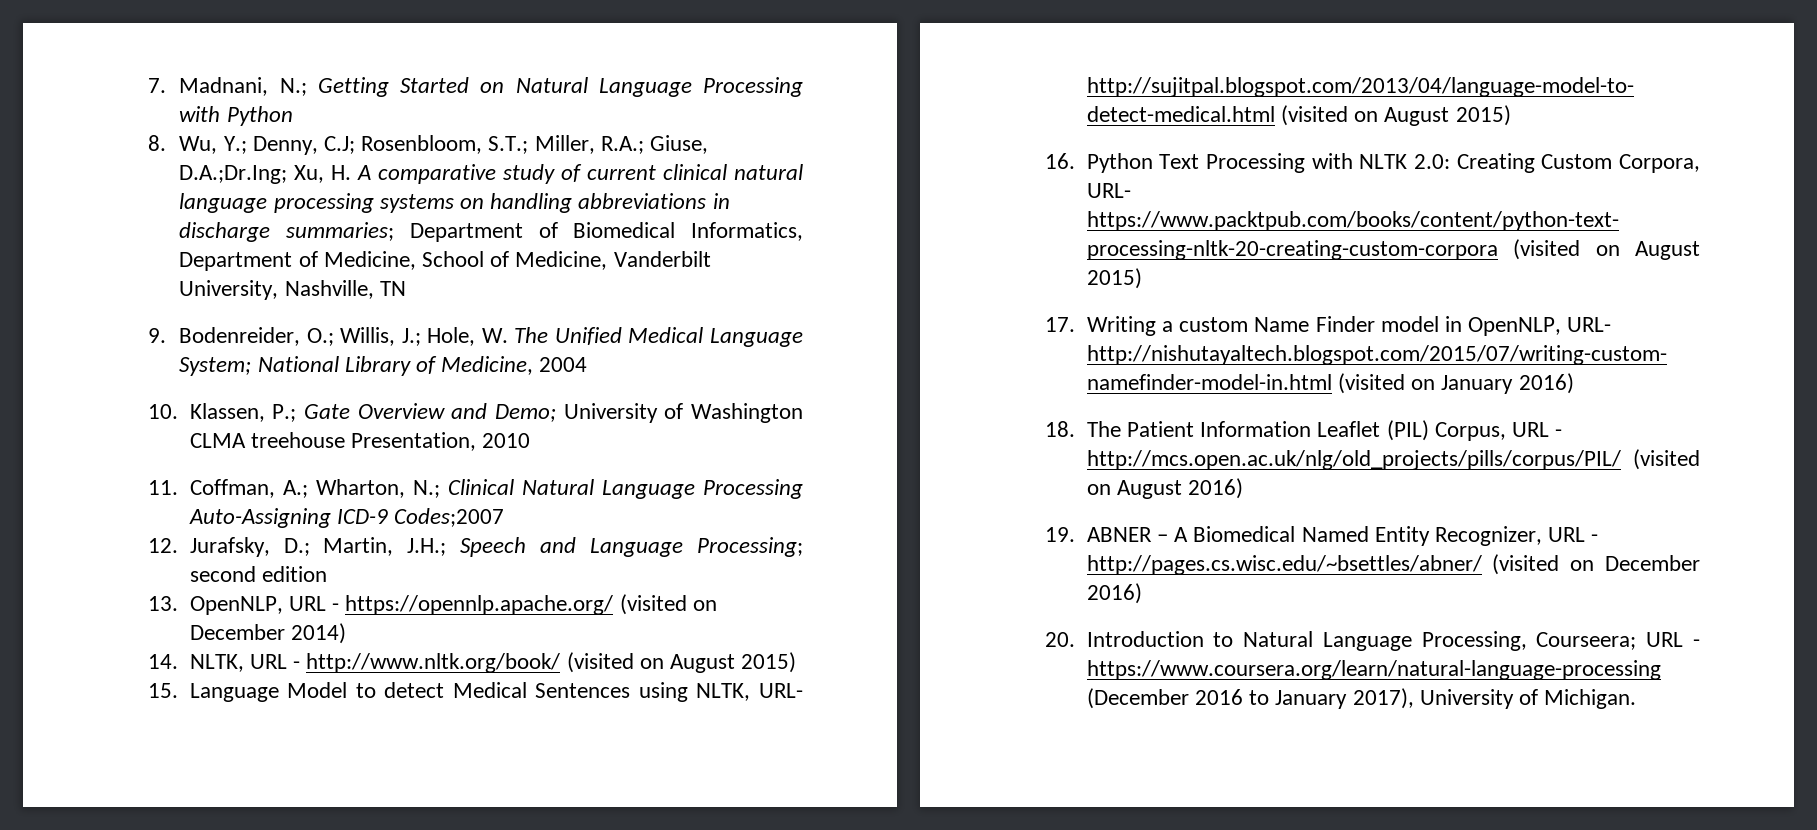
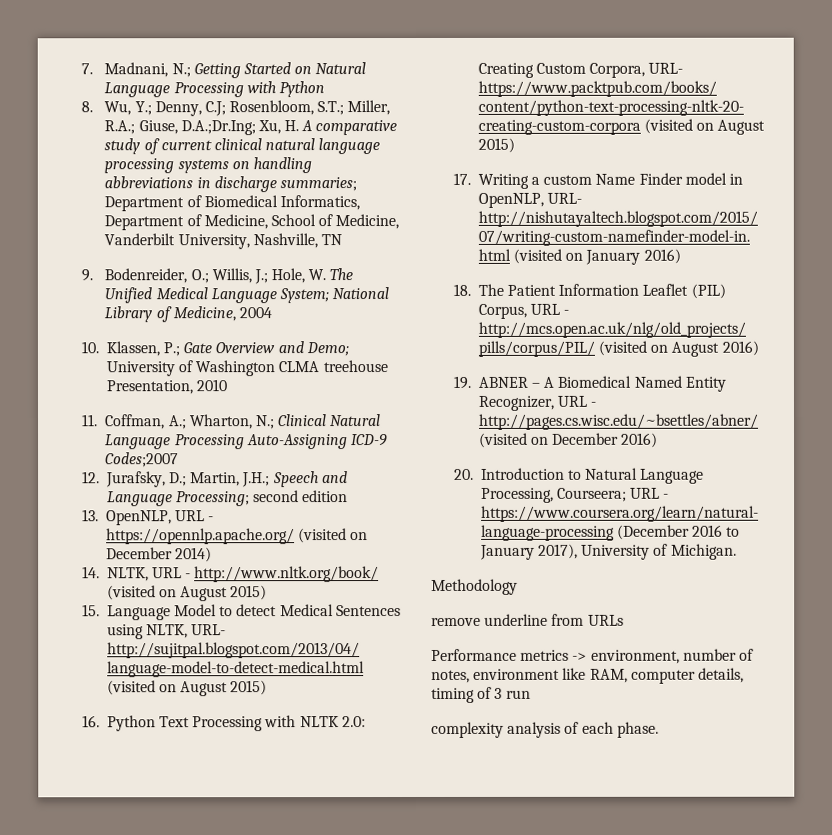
+ Methodology
+ remove underline from URLs
+ Performance metrics -> environment, number of notes, environment like RAM, computer details, timing of 3 run
+ complexity analysis of each phase.

